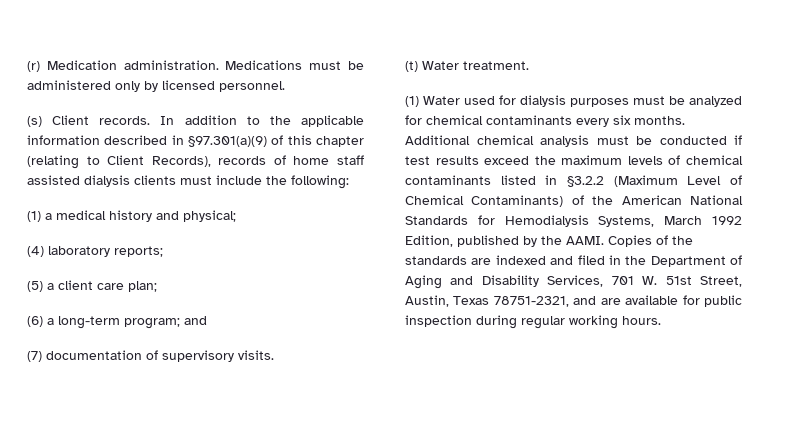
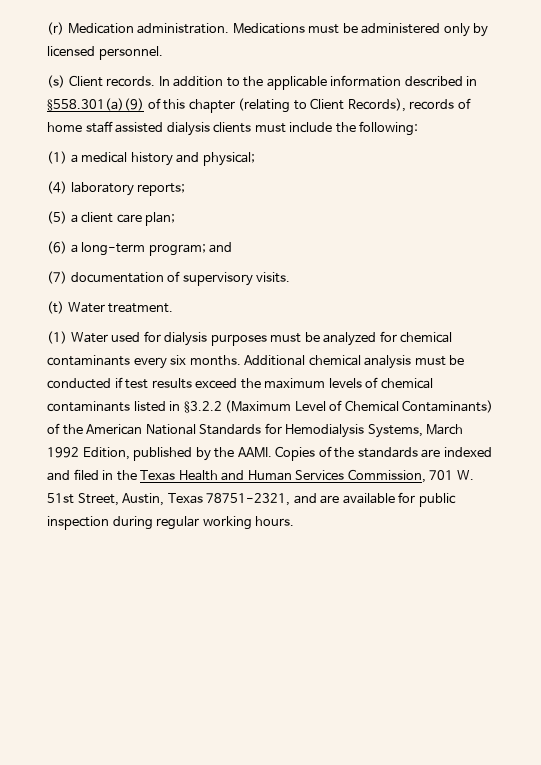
- In addition to the applicable information described in §97.301(a)(9) of this chapter (relating to Client Records), records of home staff assisted dialysis clients must include the following:
+ In addition to the applicable information described in §558.301(a)(9) of this chapter (relating to Client Records), records of home staff assisted dialysis clients must include the following:
- Copies of the standards are indexed and filed in the Department of Aging and Disability Services, 701 W. 51st Street, Austin, Texas 78751-2321, and are available for public inspection during regular working hours.
+ Copies of the standards are indexed and filed in the Texas Health and Human Services Commission, 701 W. 51st Street, Austin, Texas 78751-2321, and are available for public inspection during regular working hours.

